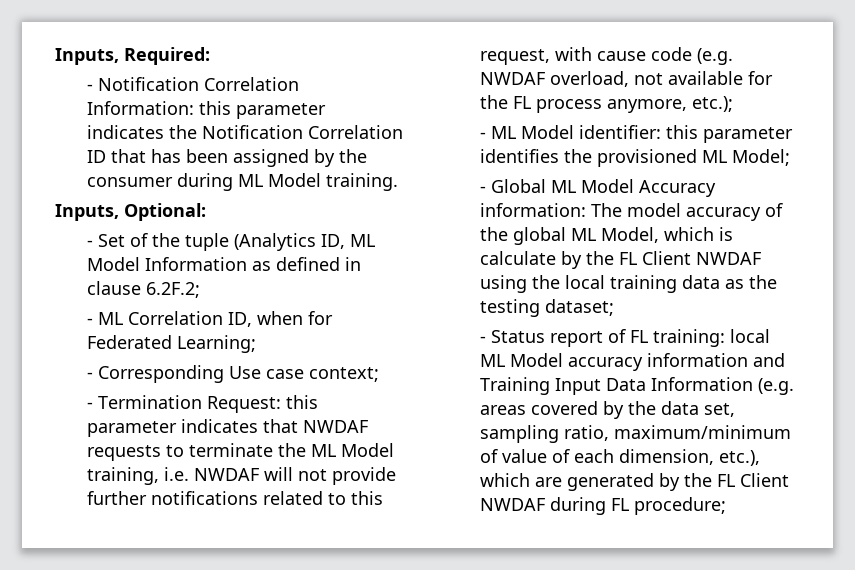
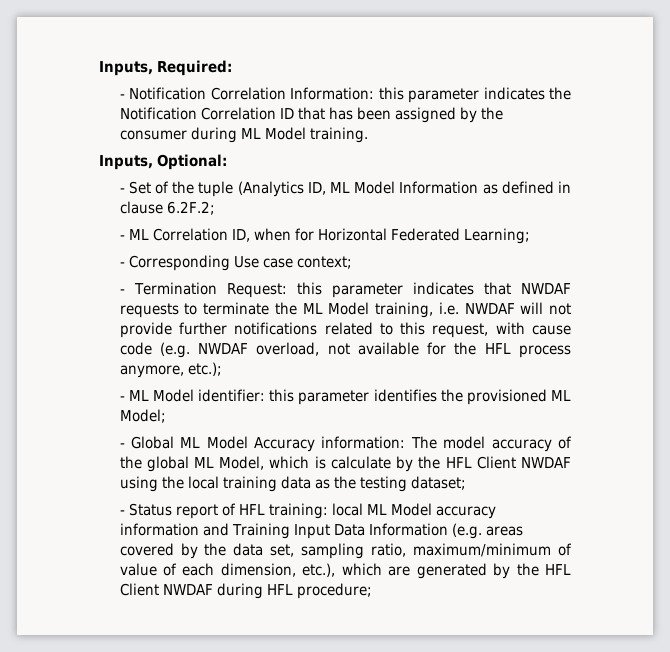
- - ML Correlation ID, when for Federated Learning;
+ - ML Correlation ID, when for Horizontal Federated Learning;
- - Termination Request: this parameter indicates that NWDAF requests to terminate the ML Model training, i.e. NWDAF will not provide further notifications related to this request, with cause code (e.g. NWDAF overload, not available for the FL process anymore, etc.);
+ - Termination Request: this parameter indicates that NWDAF requests to terminate the ML Model training, i.e. NWDAF will not provide further notifications related to this request, with cause code (e.g. NWDAF overload, not available for the HFL process anymore, etc.);
- - Global ML Model Accuracy information: The model accuracy of the global ML Model, which is calculate by the FL Client NWDAF using the local training data as the testing dataset;
+ - Global ML Model Accuracy information: The model accuracy of the global ML Model, which is calculate by the HFL Client NWDAF using the local training data as the testing dataset;
- - Status report of FL training: local ML Model accuracy information and Training Input Data Information (e.g. areas covered by the data set, sampling ratio, maximum/minimum of value of each dimension, etc.), which are generated by the FL Client NWDAF during FL procedure;
+ - Status report of HFL training: local ML Model accuracy information and Training Input Data Information (e.g. areas covered by the data set, sampling ratio, maximum/minimum of value of each dimension, etc.), which are generated by the HFL Client NWDAF during HFL procedure;

